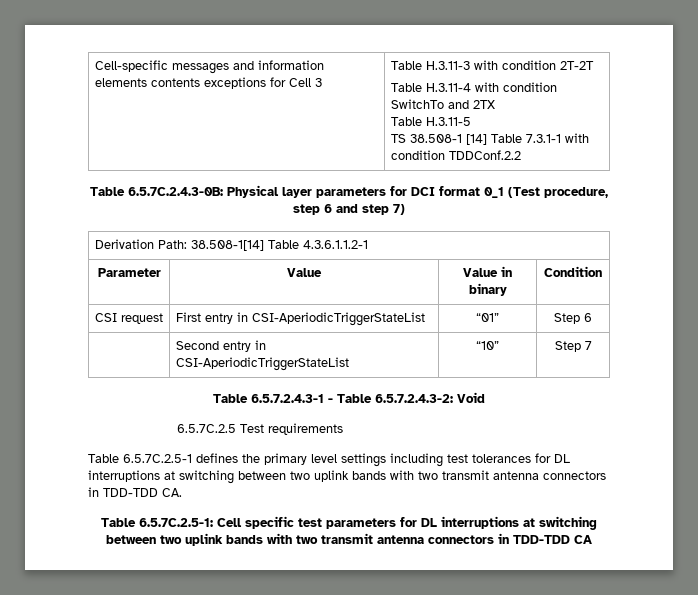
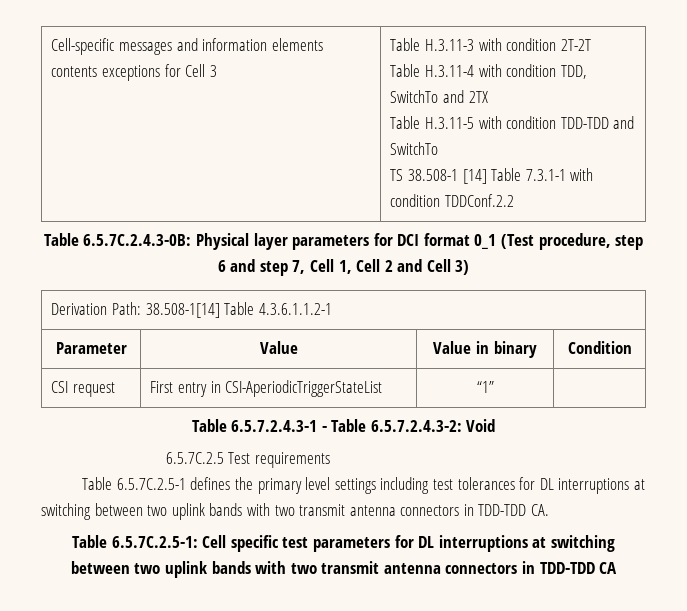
  Cell-specific messages and information elements contents exceptions for Cell 3 | Table H.3.11-3 with condition 2T-2T
- Table H.3.11-4 with condition SwitchTo and 2TX
- Table H.3.11-5
+ Table H.3.11-4 with condition TDD, SwitchTo and 2TX
+ Table H.3.11-5 with condition TDD-TDD and SwitchTo
- Table 6.5.7C.2.4.3-0B: Physical layer parameters for DCI format 0_1 (Test procedure, step 6 and step 7)
+ Table 6.5.7C.2.4.3-0B: Physical layer parameters for DCI format 0_1 (Test procedure, step 6 and step 7, Cell 1, Cell 2 and Cell 3)
- CSI request | First entry in CSI-AperiodicTriggerStateList | “01” | Step 6
- | Second entry in CSI-AperiodicTriggerStateList | “10” | Step 7
+ CSI request | First entry in CSI-AperiodicTriggerStateList | “1” |

